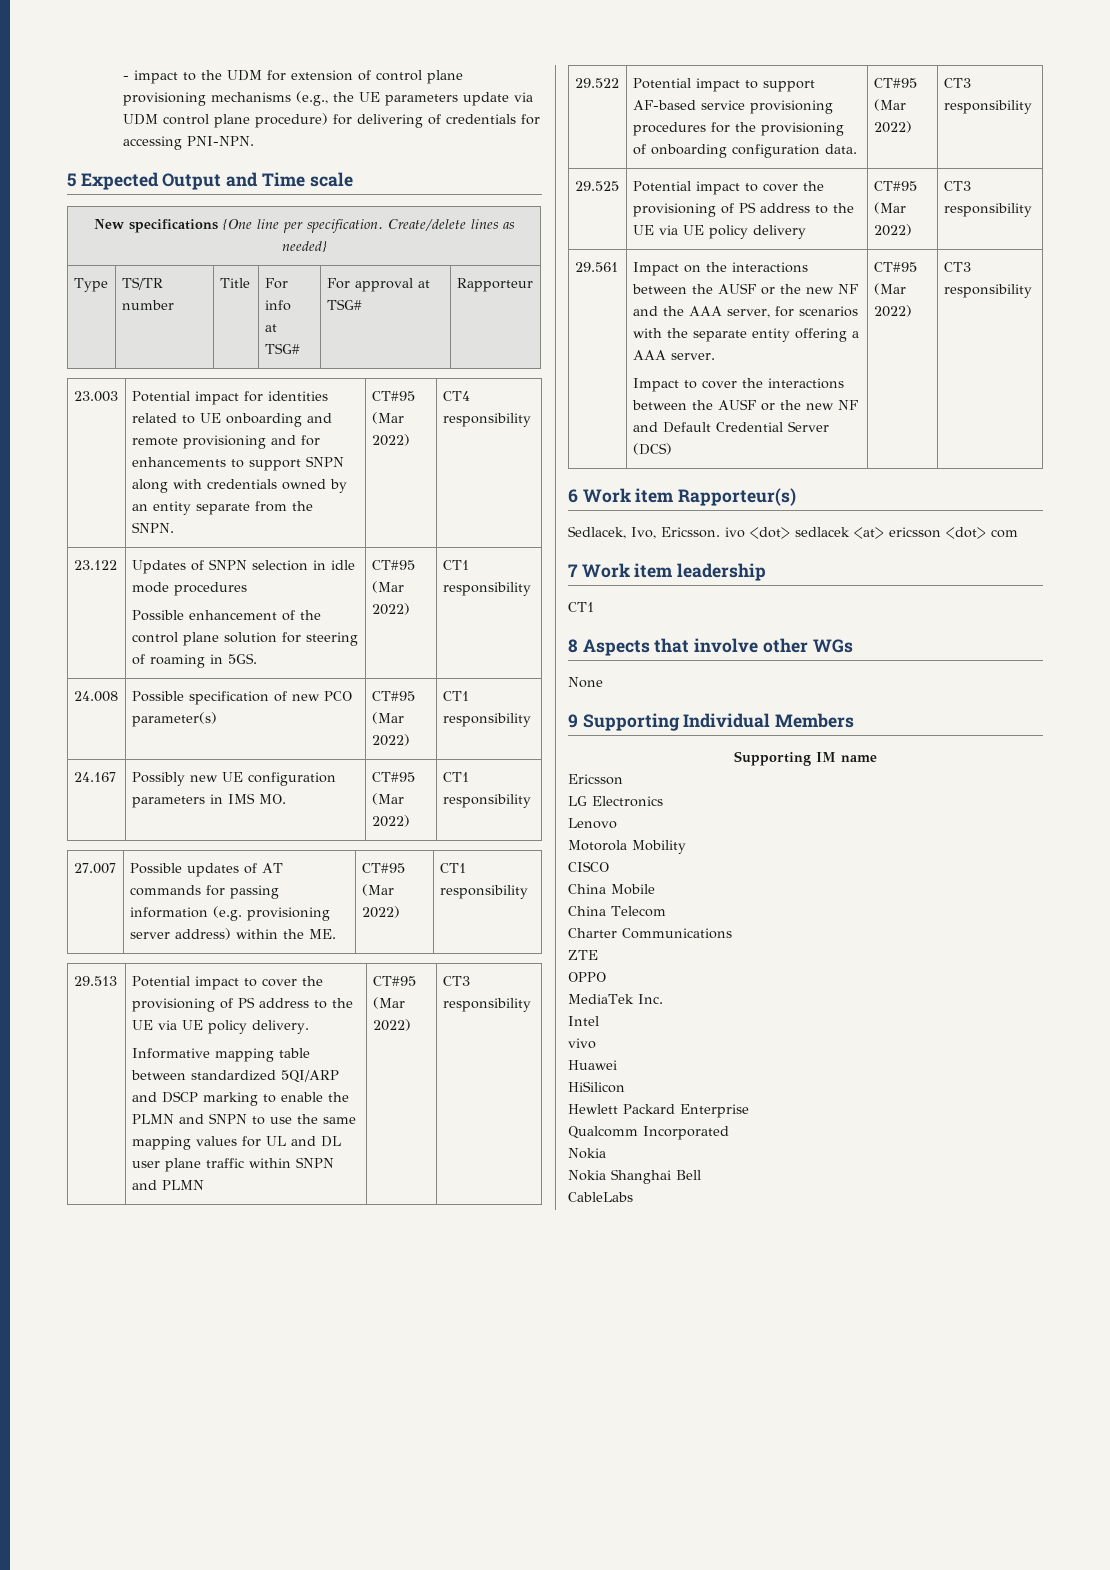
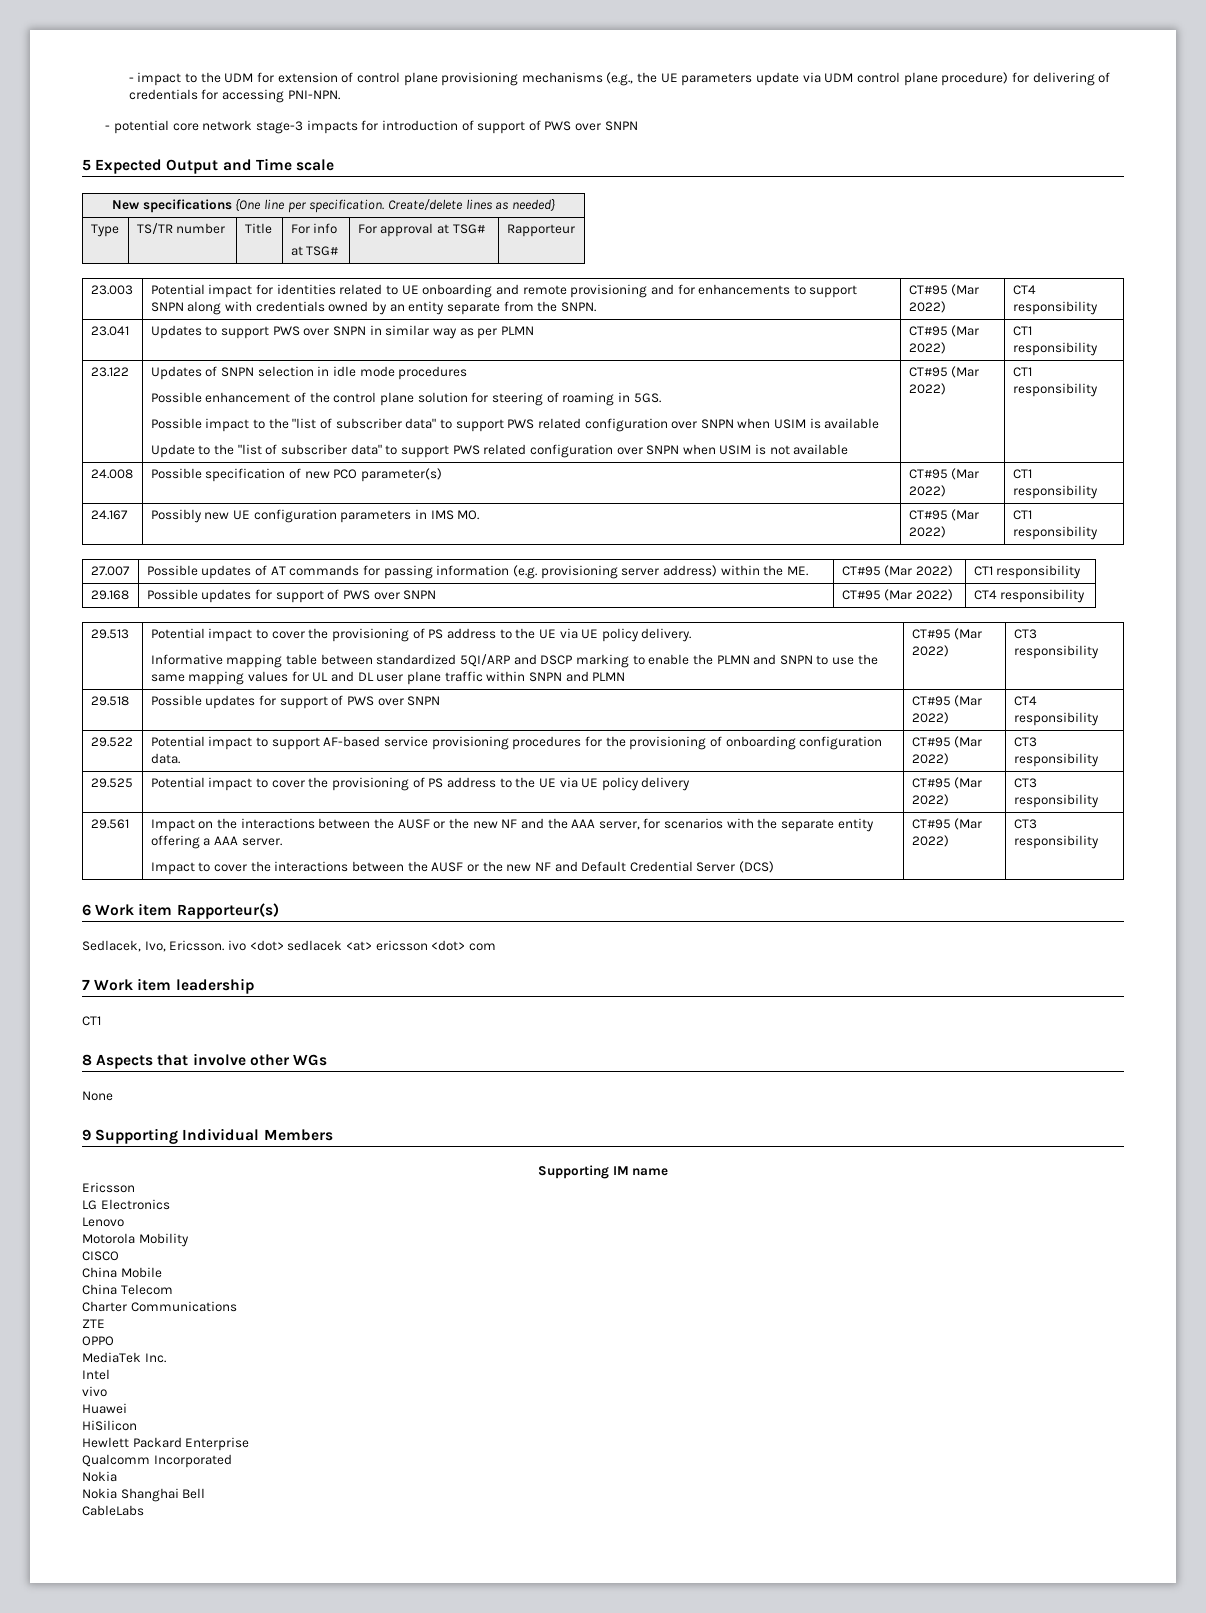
+ - potential core network stage-3 impacts for introduction of support of PWS over SNPN
+ 23.041 | Updates to support PWS over SNPN in similar way as per PLMN | CT#95 (Mar 2022) | CT1 responsibility
+ Possible impact to the "list of subscriber data" to support PWS related configuration over SNPN when USIM is available
+ Update to the "list of subscriber data" to support PWS related configuration over SNPN when USIM is not available
+ 29.168 | Possible updates for support of PWS over SNPN | CT#95 (Mar 2022) | CT4 responsibility
+ 29.518 | Possible updates for support of PWS over SNPN | CT#95 (Mar 2022) | CT4 responsibility

